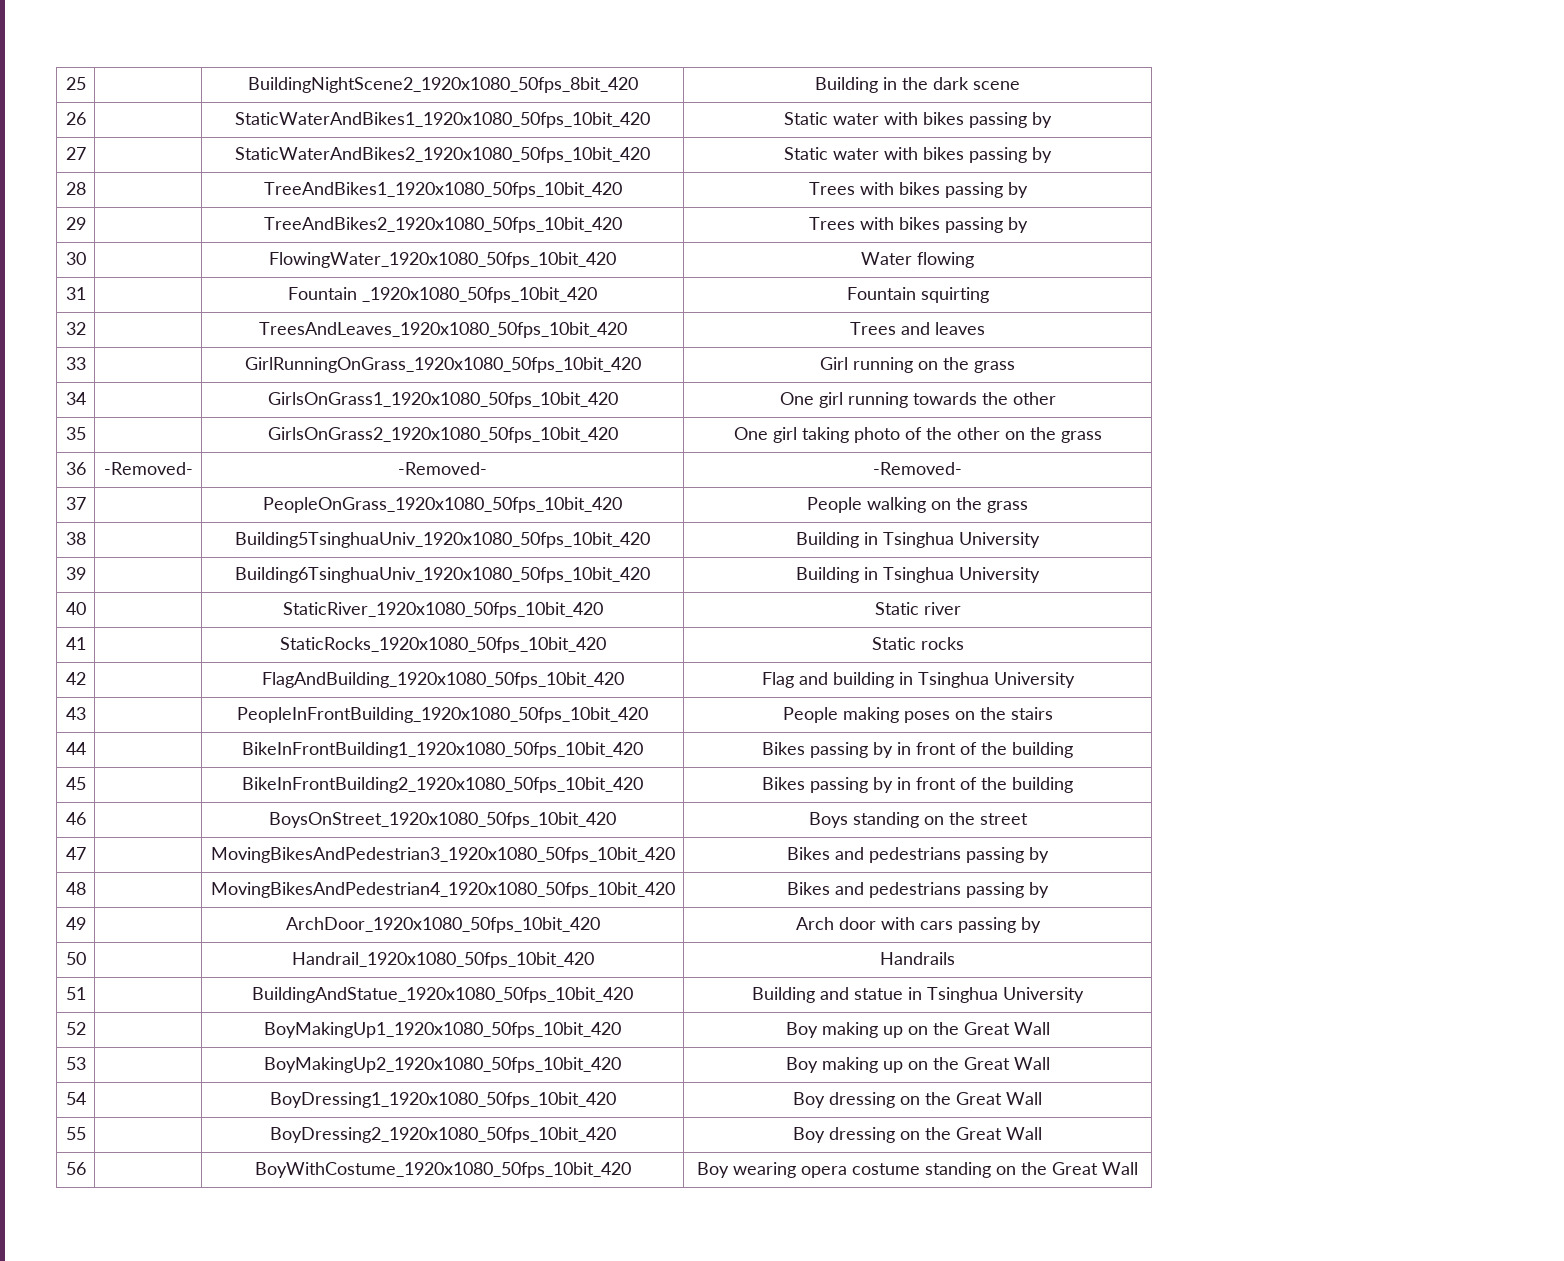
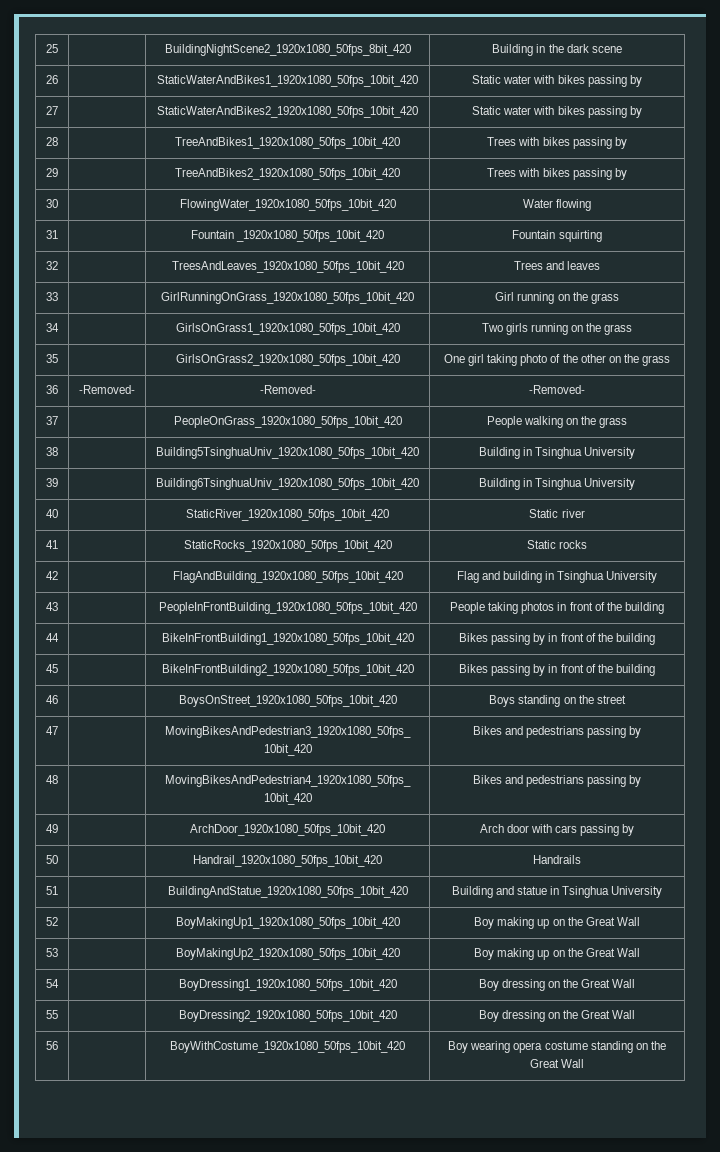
- 34 | | GirlsOnGrass1_1920x1080_50fps_10bit_420 | One girl running towards the other
+ 34 | | GirlsOnGrass1_1920x1080_50fps_10bit_420 | Two girls running on the grass
- 43 | | PeopleInFrontBuilding_1920x1080_50fps_10bit_420 | People making poses on the stairs
+ 43 | | PeopleInFrontBuilding_1920x1080_50fps_10bit_420 | People taking photos in front of the building

